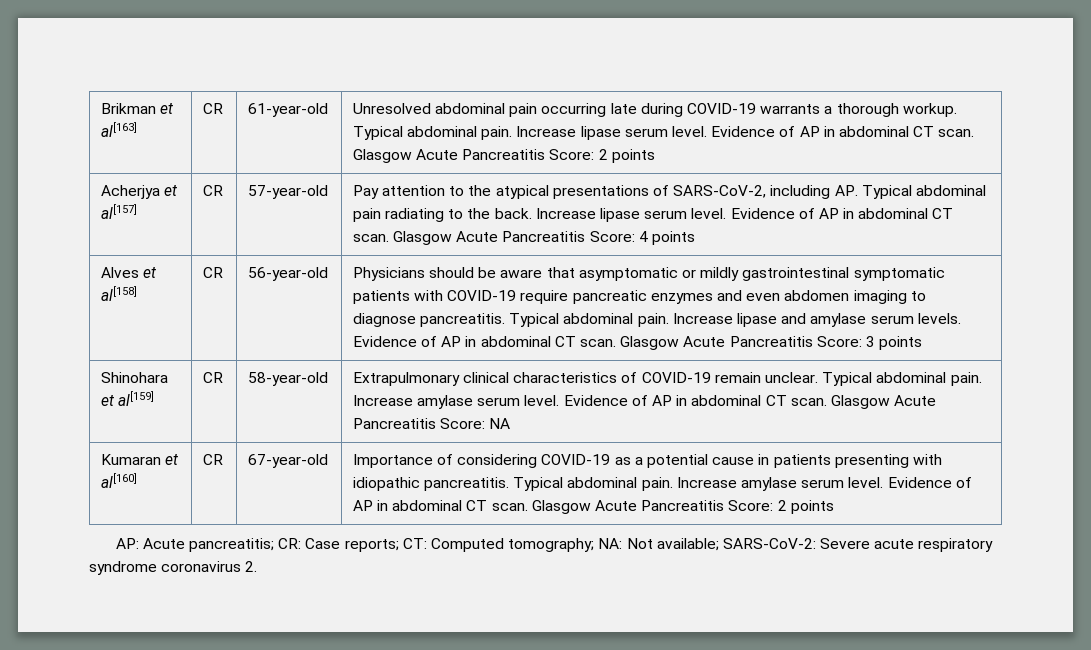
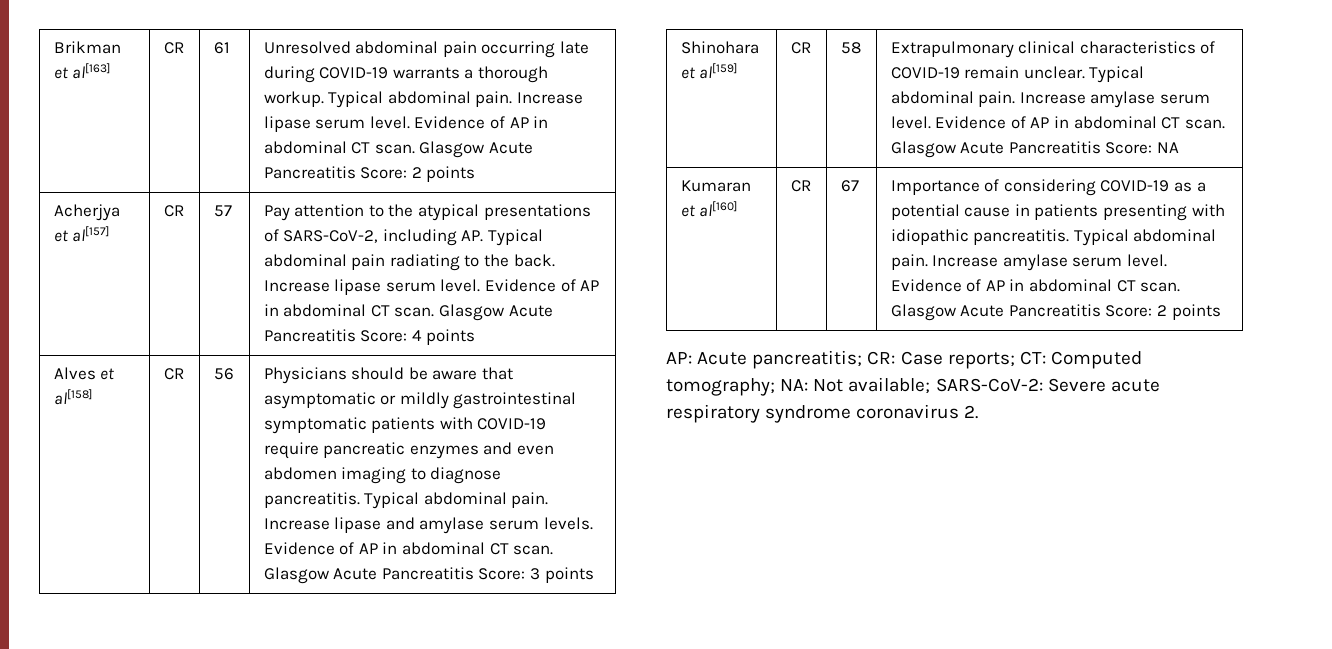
- Brikman et al[163] | CR | 61-year-old | Unresolved abdominal pain occurring late during COVID-19 warrants a thorough workup. Typical abdominal pain. Increase lipase serum level. Evidence of AP in abdominal CT scan. Glasgow Acute Pancreatitis Score: 2 points
+ Brikman et al[163] | CR | 61 | Unresolved abdominal pain occurring late during COVID-19 warrants a thorough workup. Typical abdominal pain. Increase lipase serum level. Evidence of AP in abdominal CT scan. Glasgow Acute Pancreatitis Score: 2 points
- Acherjya et al[157] | CR | 57-year-old | Pay attention to the atypical presentations of SARS-CoV-2, including AP. Typical abdominal pain radiating to the back. Increase lipase serum level. Evidence of AP in abdominal CT scan. Glasgow Acute Pancreatitis Score: 4 points
+ Acherjya et al[157] | CR | 57 | Pay attention to the atypical presentations of SARS-CoV-2, including AP. Typical abdominal pain radiating to the back. Increase lipase serum level. Evidence of AP in abdominal CT scan. Glasgow Acute Pancreatitis Score: 4 points
- 56-year-old
+ 56
- Shinohara et al[159] | CR | 58-year-old | Extrapulmonary clinical characteristics of COVID-19 remain unclear. Typical abdominal pain. Increase amylase serum level. Evidence of AP in abdominal CT scan. Glasgow Acute Pancreatitis Score: NA
+ Shinohara et al[159] | CR | 58 | Extrapulmonary clinical characteristics of COVID-19 remain unclear. Typical abdominal pain. Increase amylase serum level. Evidence of AP in abdominal CT scan. Glasgow Acute Pancreatitis Score: NA
- Kumaran et al[160] | CR | 67-year-old | Importance of considering COVID-19 as a potential cause in patients presenting with idiopathic pancreatitis. Typical abdominal pain. Increase amylase serum level. Evidence of AP in abdominal CT scan. Glasgow Acute Pancreatitis Score: 2 points
+ Kumaran et al[160] | CR | 67 | Importance of considering COVID-19 as a potential cause in patients presenting with idiopathic pancreatitis. Typical abdominal pain. Increase amylase serum level. Evidence of AP in abdominal CT scan. Glasgow Acute Pancreatitis Score: 2 points

